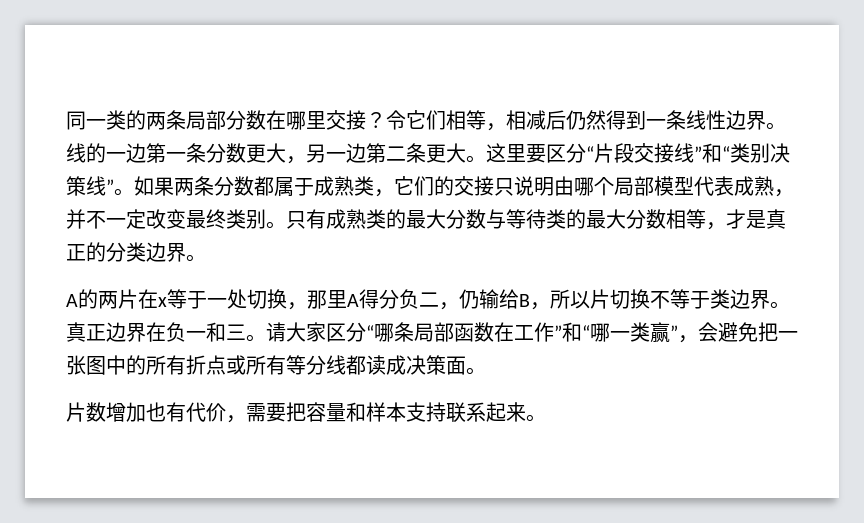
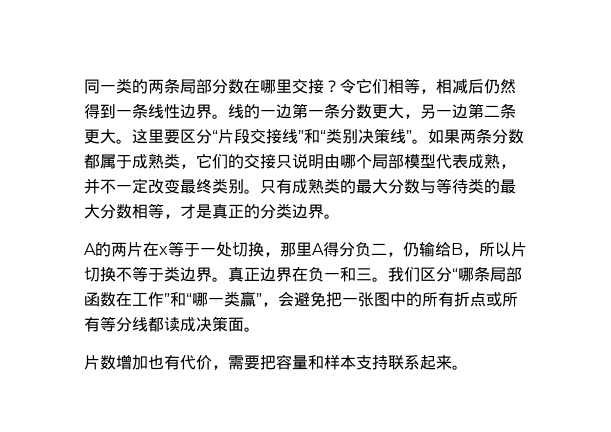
- 请大家区分“哪条局部函数在工作”和“哪一类赢”，会避免把一张图中的所有折点或所有等分线都读成决策面。
+ 我们区分“哪条局部函数在工作”和“哪一类赢”，会避免把一张图中的所有折点或所有等分线都读成决策面。

